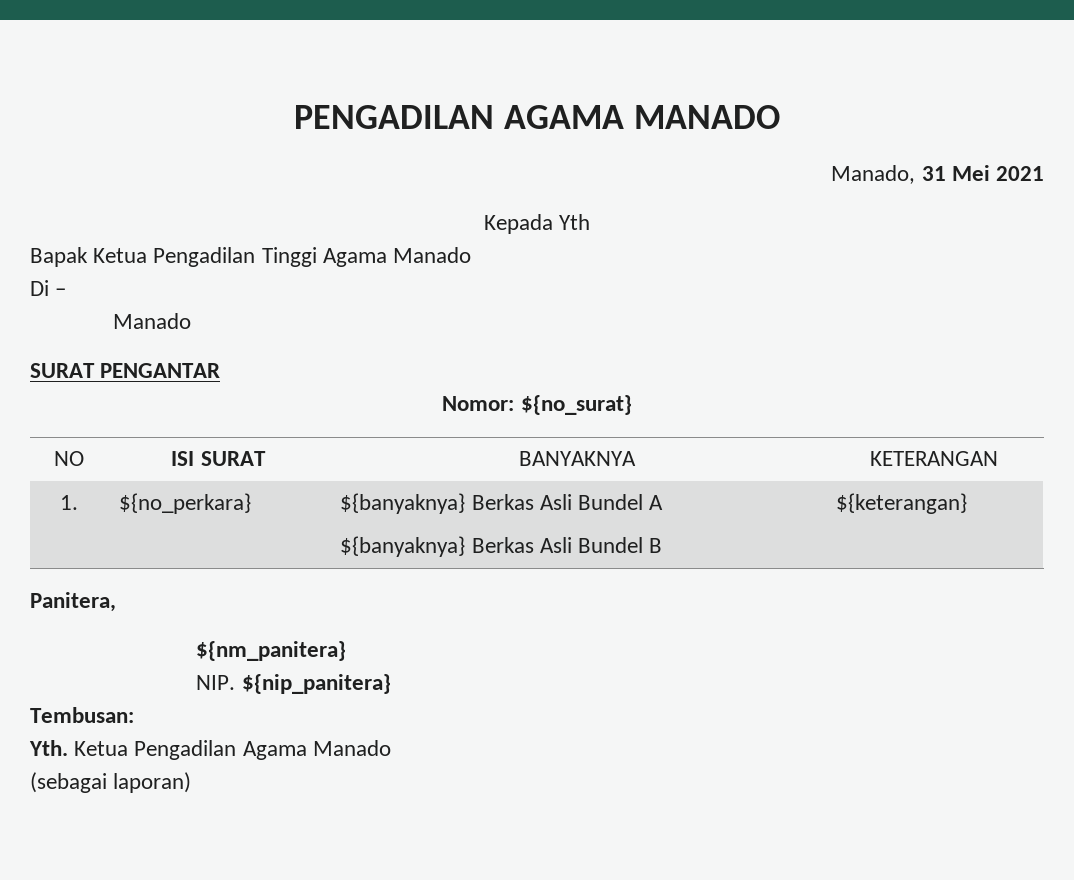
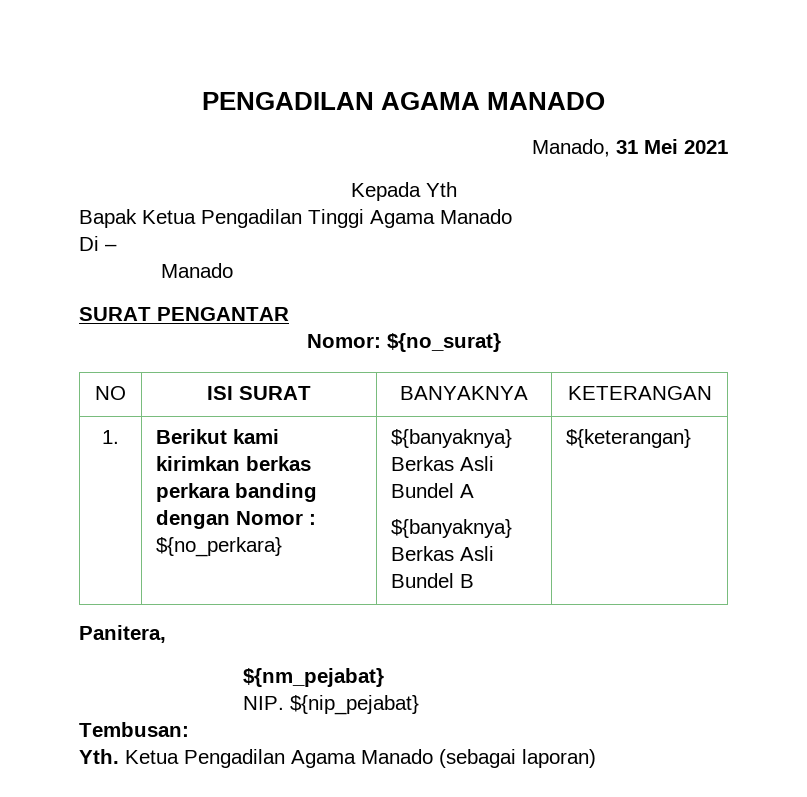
- 1. | ${no_perkara} | ${banyaknya} Berkas Asli Bundel A
+ 1. | Berikut kami kirimkan berkas perkara banding dengan Nomor : ${no_perkara} | ${banyaknya} Berkas Asli Bundel A
- ${nm_panitera}
+ ${nm_pejabat}
- NIP. ${nip_panitera}
+ NIP. ${nip_pejabat}
- Yth. Ketua Pengadilan Agama Manado
- (sebagai laporan)
+ Yth. Ketua Pengadilan Agama Manado (sebagai laporan)

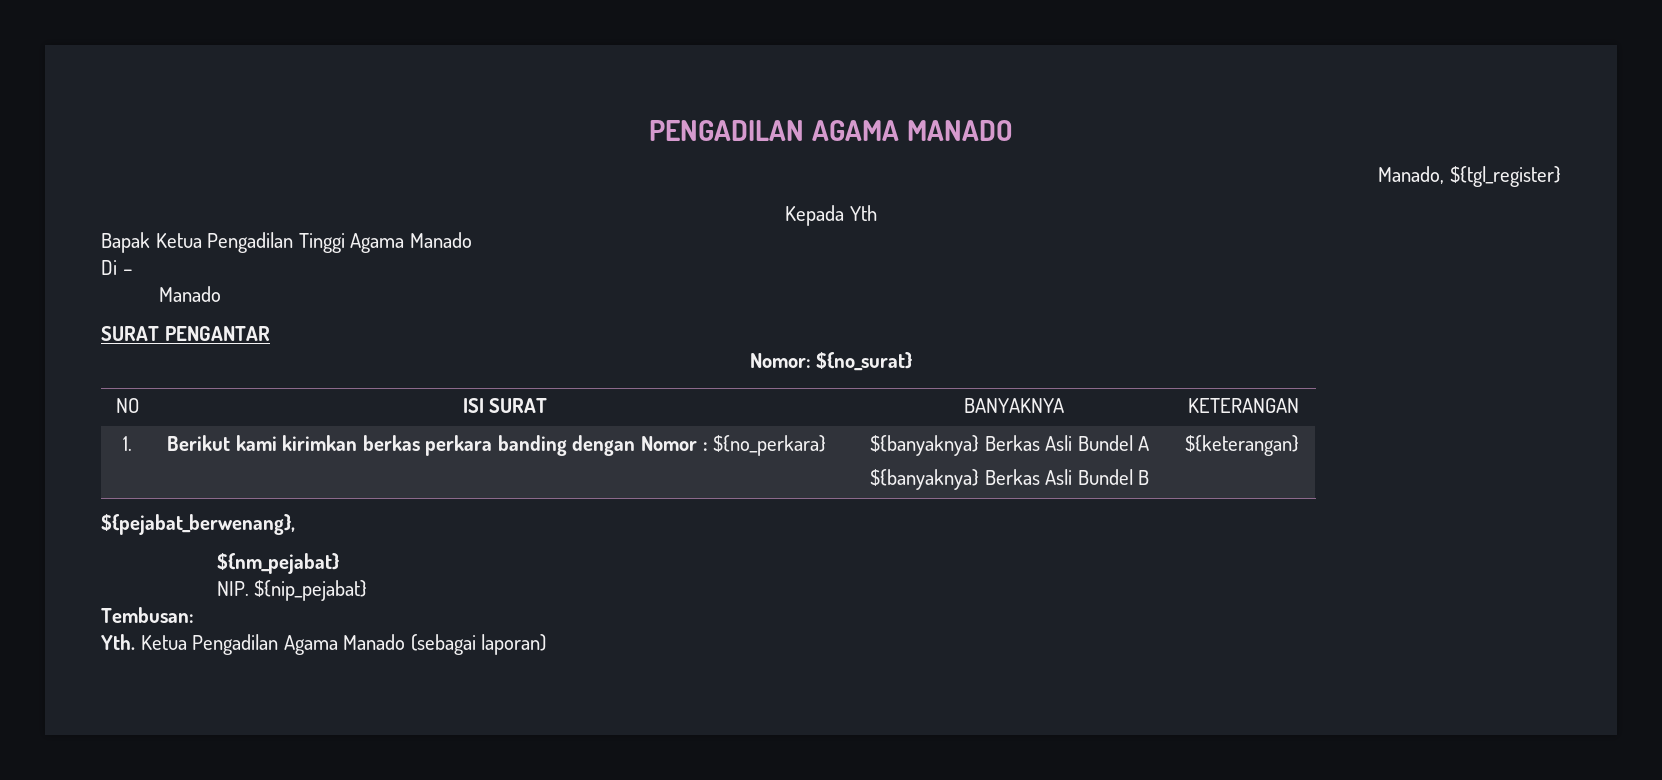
- Manado, 31 Mei 2021
+ Manado, ${tgl_register}
- Panitera,
+ ${pejabat_berwenang},

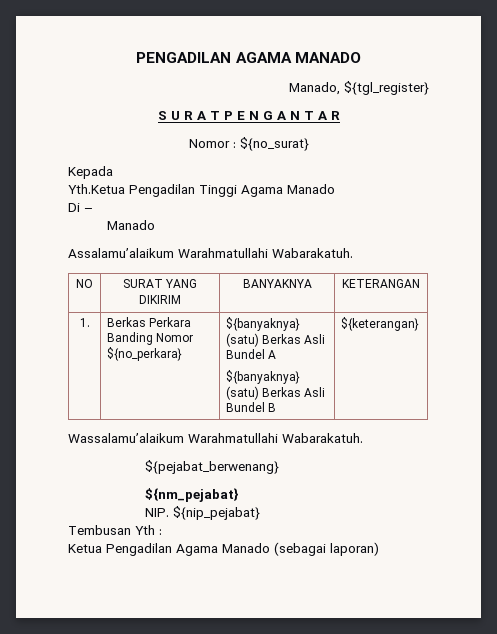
- Kepada Yth
- Bapak Ketua Pengadilan Tinggi Agama Manado
+ S U R A T P E N G A N T A R
+ Nomor : ${no_surat}
+ Kepada
+ Yth.Ketua Pengadilan Tinggi Agama Manado
- SURAT PENGANTAR
- Nomor: ${no_surat}
+ Assalamu’alaikum Warahmatullahi Wabarakatuh.
- NO | ISI SURAT | BANYAKNYA | KETERANGAN
+ NO | SURAT YANG DIKIRIM | BANYAKNYA | KETERANGAN
- 1. | Berikut kami kirimkan berkas perkara banding dengan Nomor : ${no_perkara} | ${banyaknya} Berkas Asli Bundel A
- ${banyaknya} Berkas Asli Bundel B | ${keterangan}
+ 1. | Berkas Perkara Banding Nomor ${no_perkara} | ${banyaknya} (satu) Berkas Asli Bundel A
+ ${banyaknya} (satu) Berkas Asli Bundel B | ${keterangan}
- ${pejabat_berwenang},
+ Wassalamu’alaikum Warahmatullahi Wabarakatuh.
+ ${pejabat_berwenang}
- Tembusan:
- Yth. Ketua Pengadilan Agama Manado (sebagai laporan)
+ Tembusan Yth :
+ Ketua Pengadilan Agama Manado (sebagai laporan)

